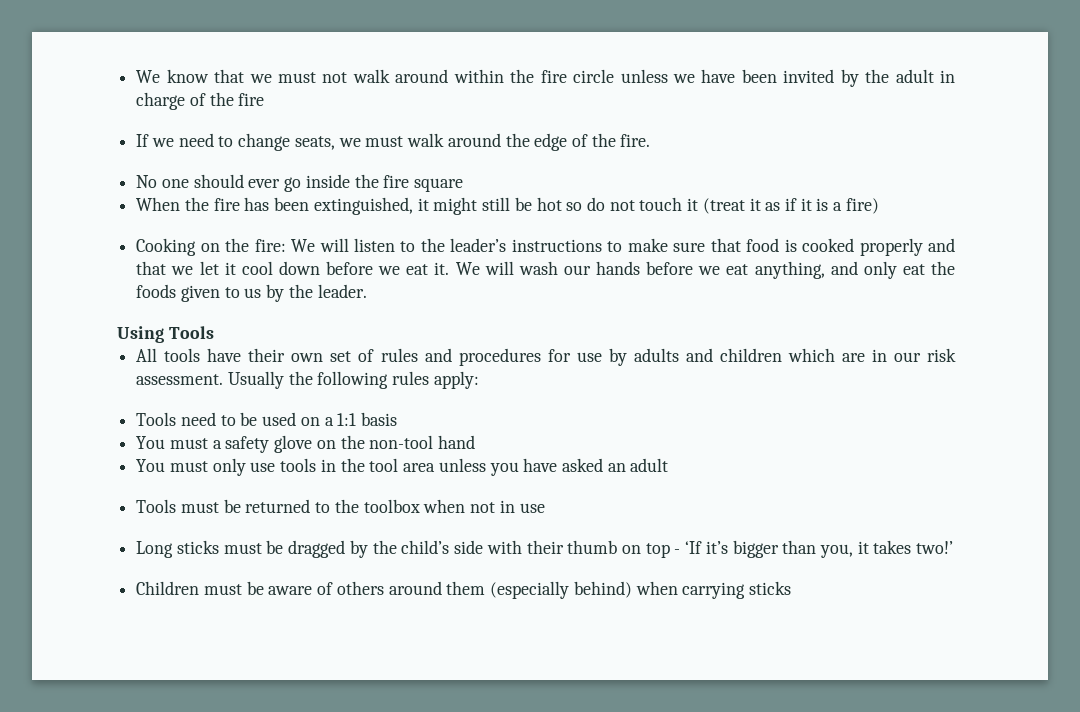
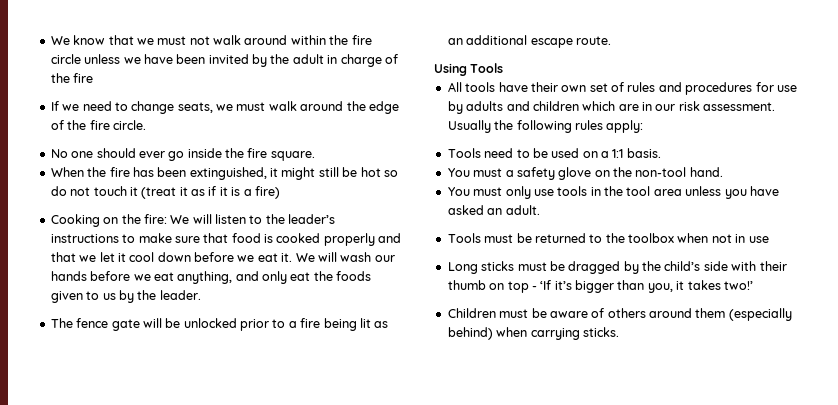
- If we need to change seats, we must walk around the edge of the fire.
+ If we need to change seats, we must walk around the edge of the fire circle.
- No one should ever go inside the fire square
+ No one should ever go inside the fire square.
+ The fence gate will be unlocked prior to a fire being lit as an additional escape route.
- Tools need to be used on a 1:1 basis
+ Tools need to be used on a 1:1 basis.
- You must a safety glove on the non-tool hand
+ You must a safety glove on the non-tool hand.
- You must only use tools in the tool area unless you have asked an adult
+ You must only use tools in the tool area unless you have asked an adult.
- Children must be aware of others around them (especially behind) when carrying sticks
+ Children must be aware of others around them (especially behind) when carrying sticks.

